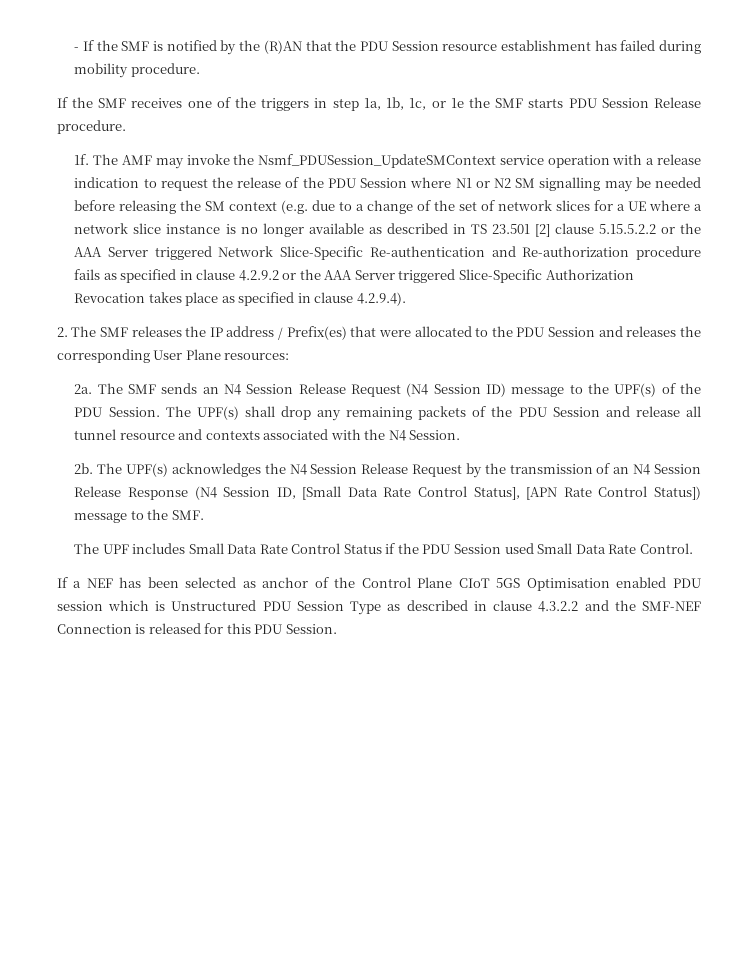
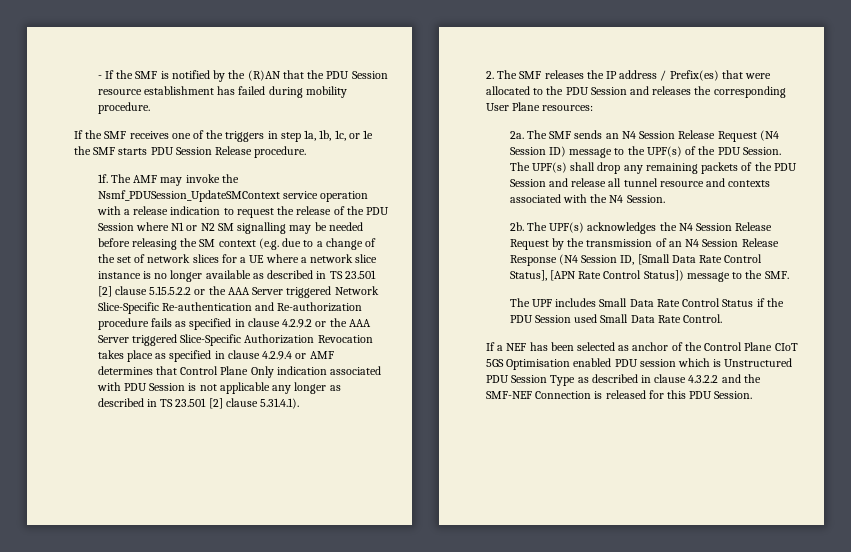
- The AMF may invoke the Nsmf_PDUSession_UpdateSMContext service operation with a release indication to request the release of the PDU Session where N1 or N2 SM signalling may be needed before releasing the SM context (e.g. due to a change of the set of network slices for a UE where a network slice instance is no longer available as described in TS 23.501 [2] clause 5.15.5.2.2 or the AAA Server triggered Network Slice-Specific Re-authentication and Re-authorization procedure fails as specified in clause 4.2.9.2 or the AAA Server triggered Slice-Specific Authorization Revocation takes place as specified in clause 4.2.9.4).
+ The AMF may invoke the Nsmf_PDUSession_UpdateSMContext service operation with a release indication to request the release of the PDU Session where N1 or N2 SM signalling may be needed before releasing the SM context (e.g. due to a change of the set of network slices for a UE where a network slice instance is no longer available as described in TS 23.501 [2] clause 5.15.5.2.2 or the AAA Server triggered Network Slice-Specific Re-authentication and Re-authorization procedure fails as specified in clause 4.2.9.2 or the AAA Server triggered Slice-Specific Authorization Revocation takes place as specified in clause 4.2.9.4 or AMF determines that Control Plane Only indication associated with PDU Session is not applicable any longer as described in TS 23.501 [2] clause 5.31.4.1).

